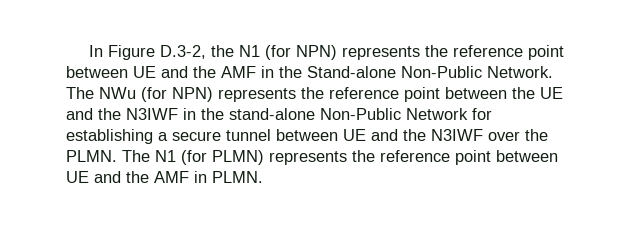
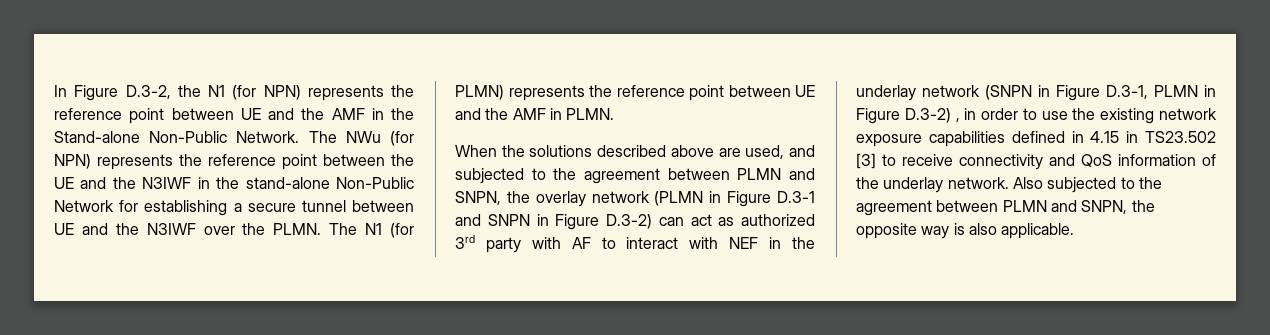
+ When the solutions described above are used, and subjected to the agreement between PLMN and SNPN, the overlay network (PLMN in Figure D.3-1 and SNPN in Figure D.3-2) can act as authorized 3rd party with AF to interact with NEF in the underlay network (SNPN in Figure D.3-1, PLMN in Figure D.3-2) , in order to use the existing network exposure capabilities defined in 4.15 in TS23.502 [3] to receive connectivity and QoS information of the underlay network. Also subjected to the agreement between PLMN and SNPN, the opposite way is also applicable.

